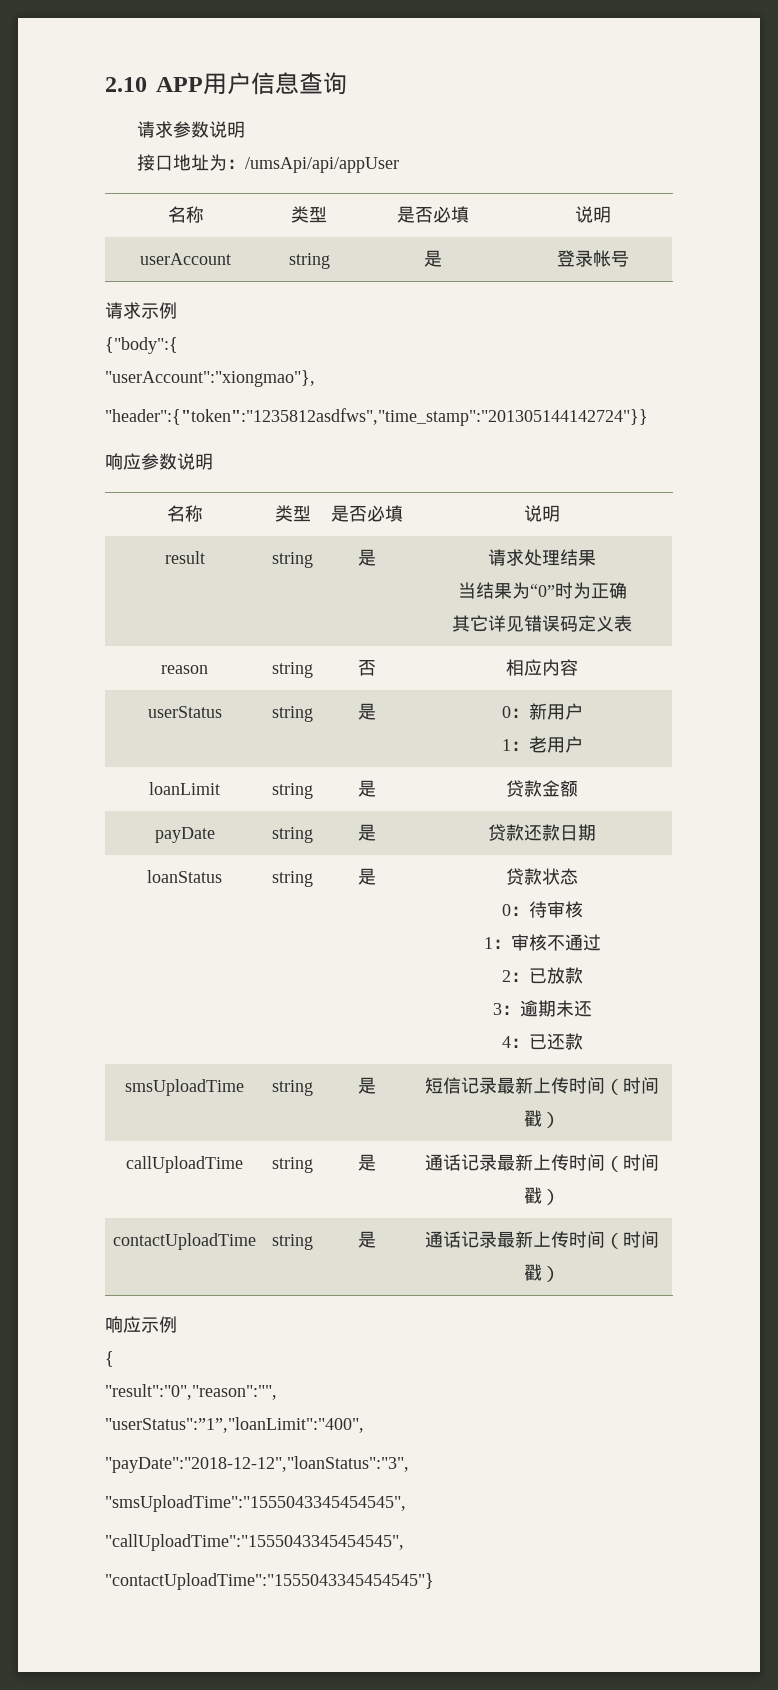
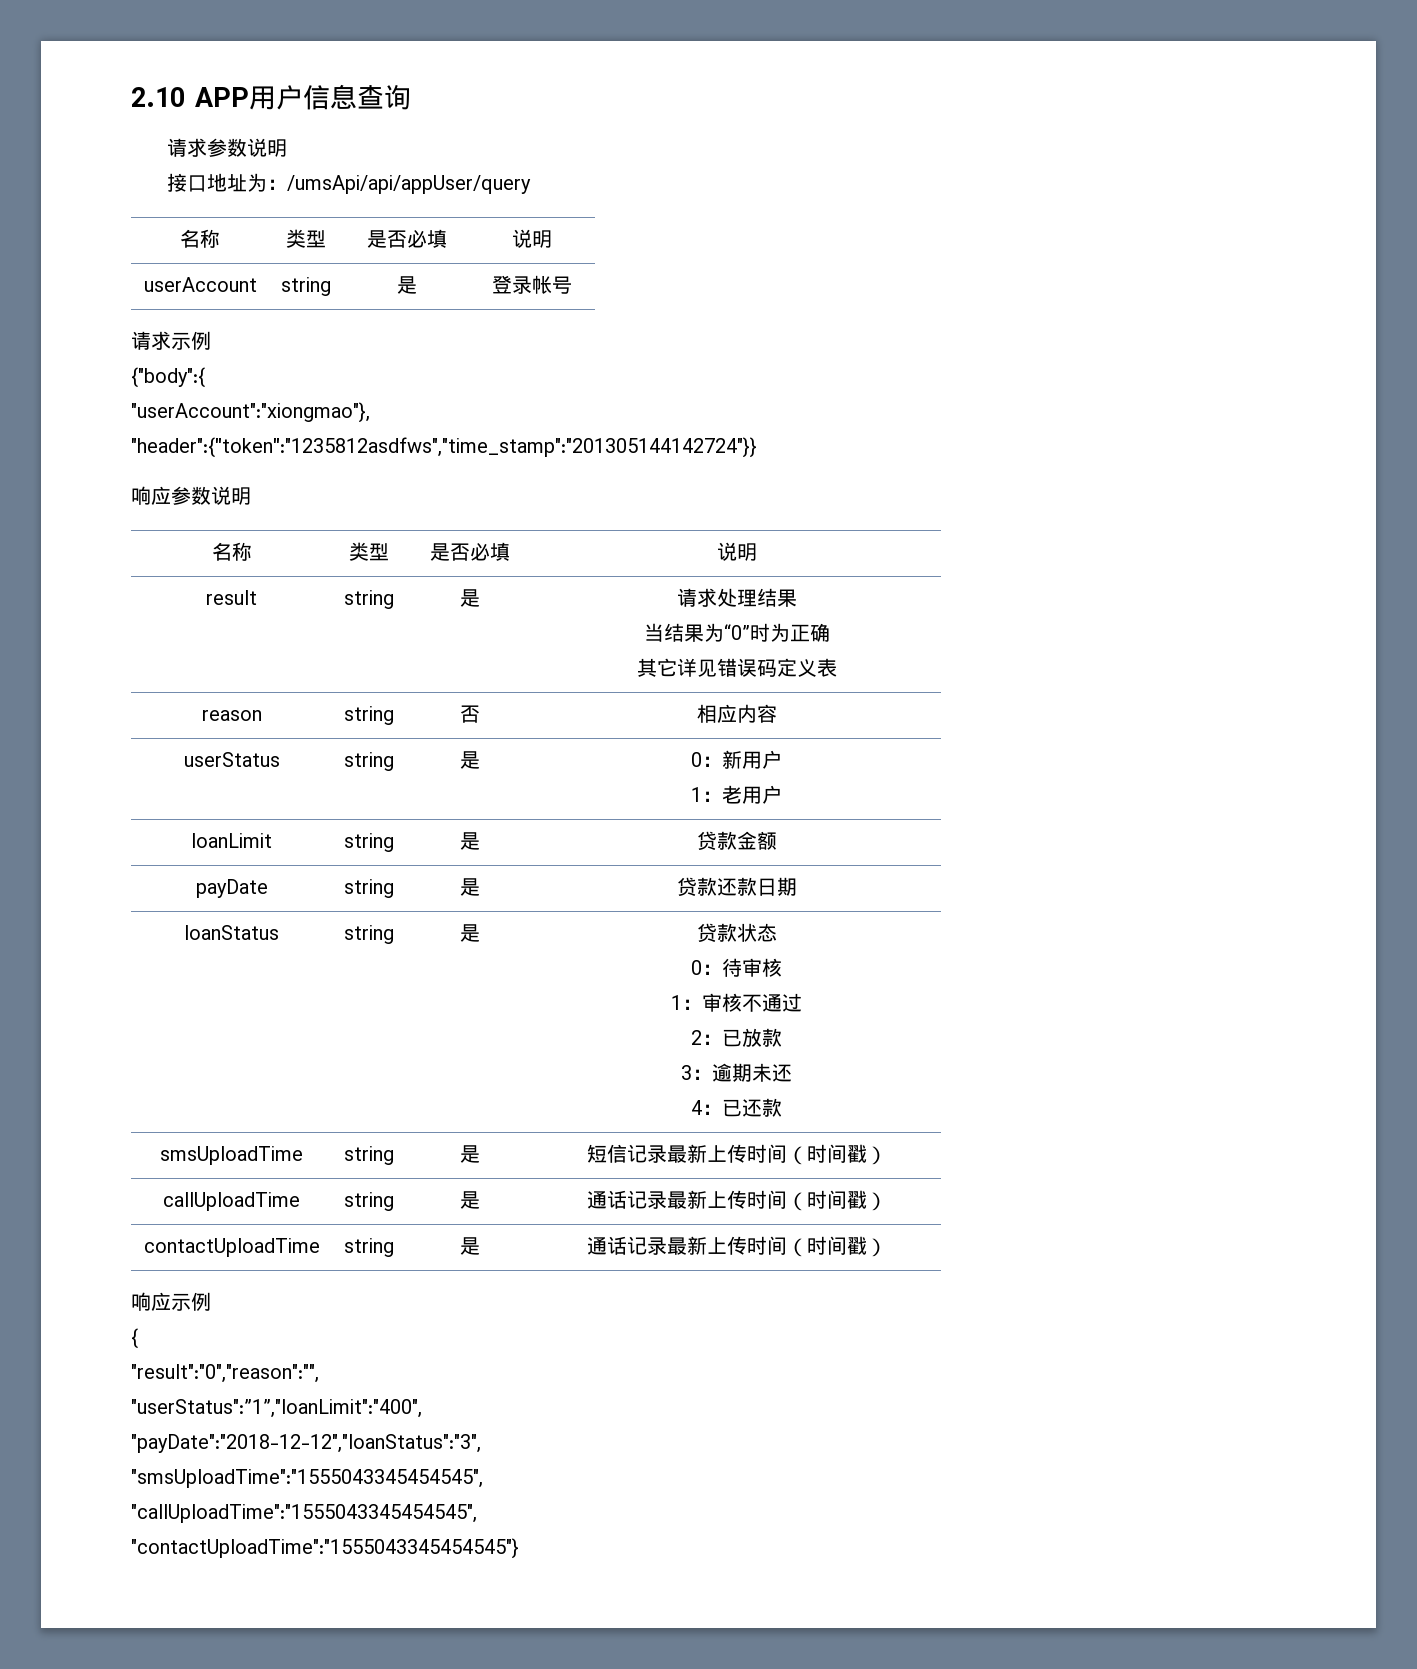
- 接口地址为：/umsApi/api/appUser
+ 接口地址为：/umsApi/api/appUser/query

